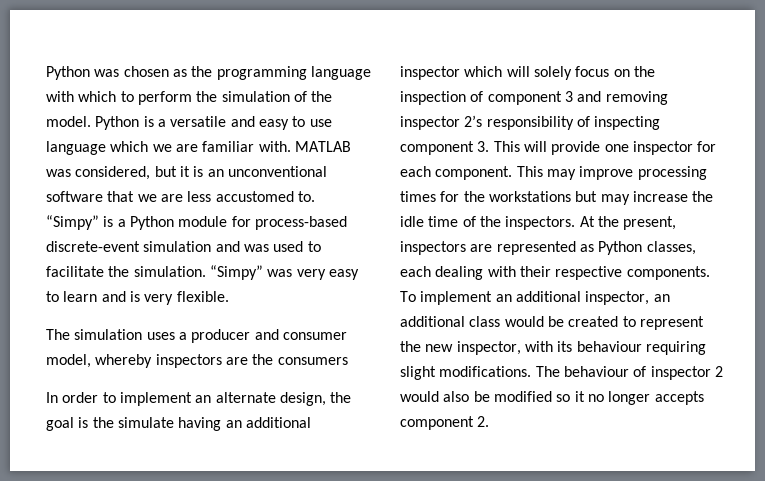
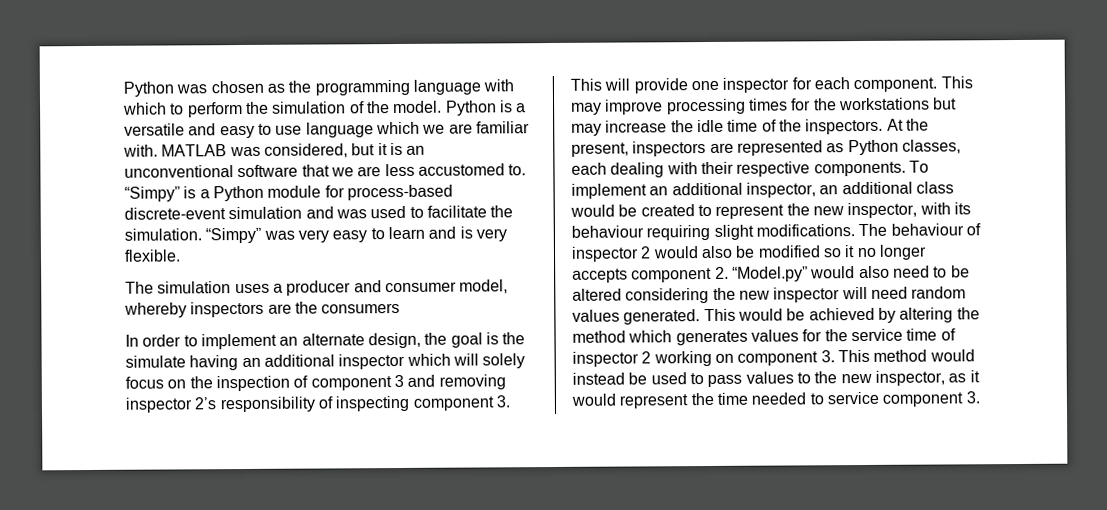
- The behaviour of inspector 2 would also be modified so it no longer accepts component 2.
+ The behaviour of inspector 2 would also be modified so it no longer accepts component 2. “Model.py” would also need to be altered considering the new inspector will need random values generated. This would be achieved by altering the method which generates values for the service time of inspector 2 working on component 3. This method would instead be used to pass values to the new inspector, as it would represent the time needed to service component 3.

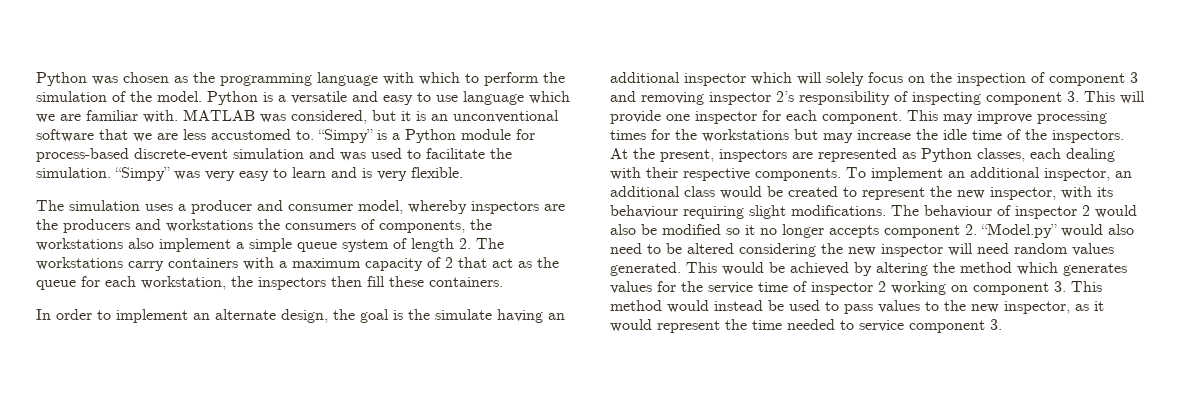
- The simulation uses a producer and consumer model, whereby inspectors are the consumers
+ The simulation uses a producer and consumer model, whereby inspectors are the producers and workstations the consumers of components, the workstations also implement a simple queue system of length 2. The workstations carry containers with a maximum capacity of 2 that act as the queue for each workstation, the inspectors then fill these containers.

